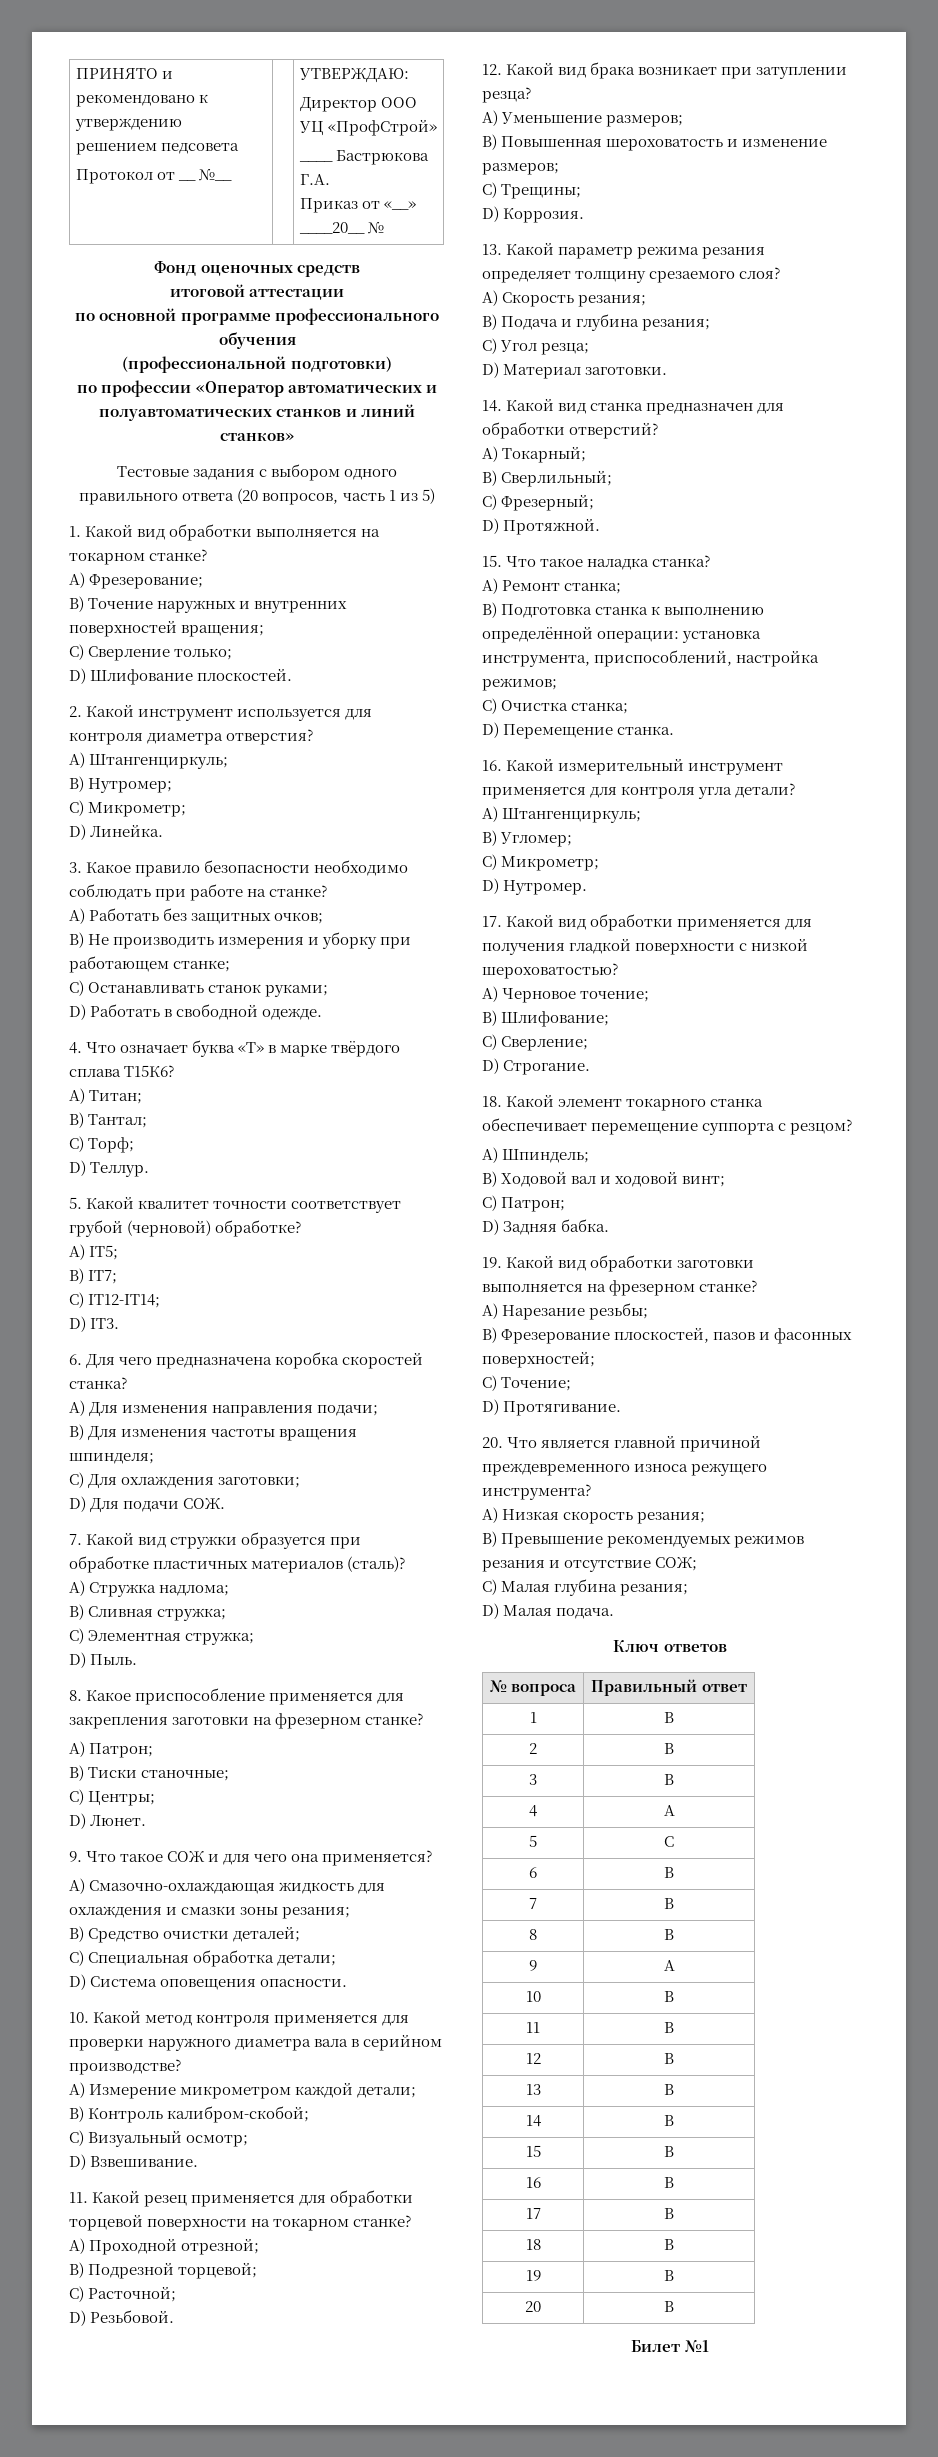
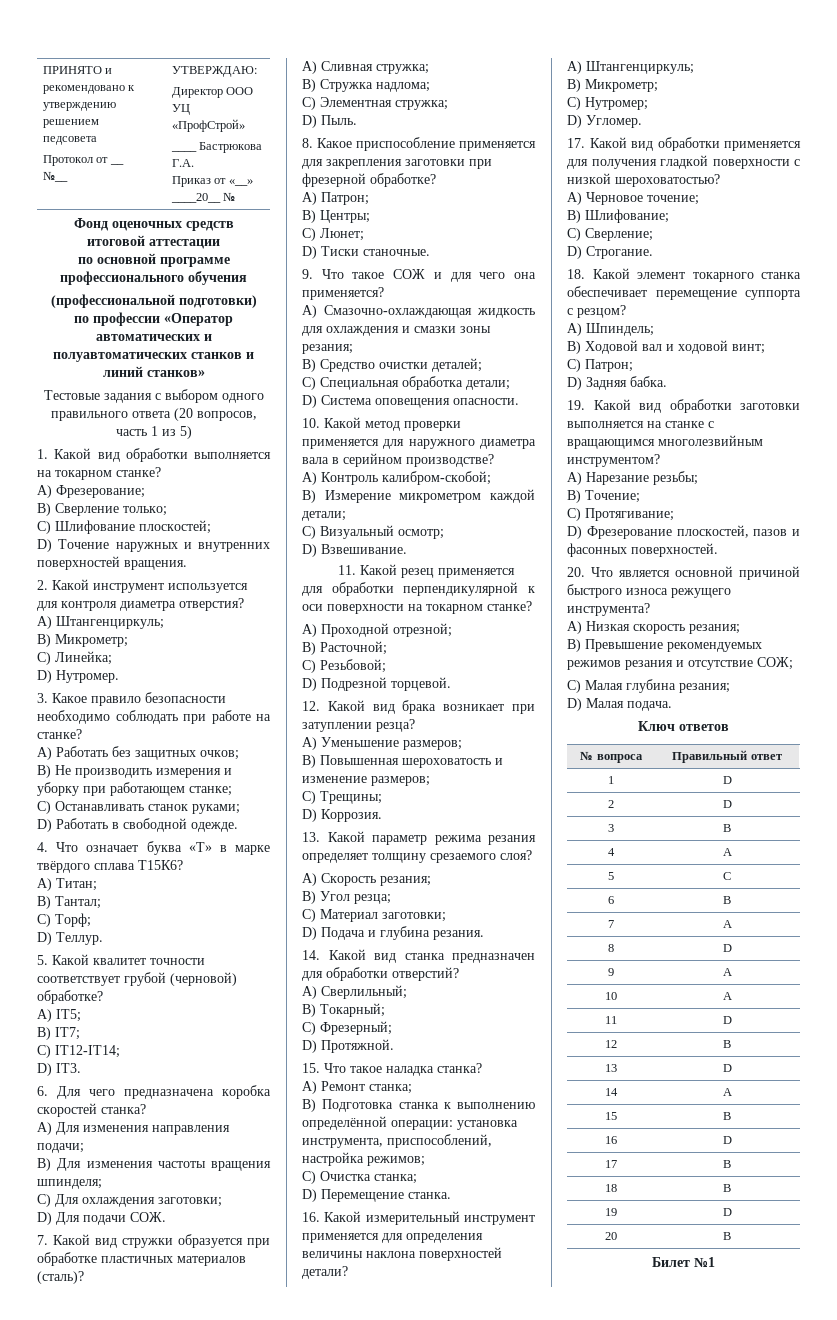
- B) Точение наружных и внутренних поверхностей вращения;
- C) Сверление только;
- D) Шлифование плоскостей.
+ B) Сверление только;
+ C) Шлифование плоскостей;
+ D) Точение наружных и внутренних поверхностей вращения.
  2. Какой инструмент используется для контроля диаметра отверстия?
  A) Штангенциркуль;
- B) Нутромер;
- C) Микрометр;
- D) Линейка.
+ B) Микрометр;
+ C) Линейка;
+ D) Нутромер.
- A) Стружка надлома;
+ A) Сливная стружка;
+ B) Стружка надлома;
- B) Сливная стружка;
- 8. Какое приспособление применяется для закрепления заготовки на фрезерном станке?
+ 8. Какое приспособление применяется для закрепления заготовки при фрезерной обработке?
- B) Тиски станочные;
- C) Центры;
- D) Люнет.
+ B) Центры;
+ C) Люнет;
+ D) Тиски станочные.
- 10. Какой метод контроля применяется для проверки наружного диаметра вала в серийном производстве?
+ 10. Какой метод проверки применяется для наружного диаметра вала в серийном производстве?
- A) Измерение микрометром каждой детали;
+ A) Контроль калибром-скобой;
+ B) Измерение микрометром каждой детали;
- B) Контроль калибром-скобой;
- 11. Какой резец применяется для обработки торцевой поверхности на токарном станке?
+ 11. Какой резец применяется для обработки перпендикулярной к оси поверхности на токарном станке?
- B) Подрезной торцевой;
- C) Расточной;
- D) Резьбовой.
+ B) Расточной;
+ C) Резьбовой;
+ D) Подрезной торцевой.
- B) Подача и глубина резания;
- C) Угол резца;
- D) Материал заготовки.
+ B) Угол резца;
+ C) Материал заготовки;
+ D) Подача и глубина резания.
- A) Токарный;
- B) Сверлильный;
+ A) Сверлильный;
+ B) Токарный;
- 16. Какой измерительный инструмент применяется для контроля угла детали?
+ 16. Какой измерительный инструмент применяется для определения величины наклона поверхностей детали?
  A) Штангенциркуль;
- B) Угломер;
- C) Микрометр;
- D) Нутромер.
+ B) Микрометр;
+ C) Нутромер;
+ D) Угломер.
- 19. Какой вид обработки заготовки выполняется на фрезерном станке?
+ 19. Какой вид обработки заготовки выполняется на станке с вращающимся многолезвийным инструментом?
- B) Фрезерование плоскостей, пазов и фасонных поверхностей;
- C) Точение;
- D) Протягивание.
+ B) Точение;
+ C) Протягивание;
+ D) Фрезерование плоскостей, пазов и фасонных поверхностей.
- 20. Что является главной причиной преждевременного износа режущего инструмента?
+ 20. Что является основной причиной быстрого износа режущего инструмента?
- 1 | B
+ 1 | D
- 2 | B
+ 2 | D
- 7 | B
+ 7 | A
- 8 | B
+ 8 | D
- 10 | B
+ 10 | A
- 11 | B
+ 11 | D
- 13 | B
+ 13 | D
- 14 | B
+ 14 | A
- 16 | B
+ 16 | D
- 19 | B
+ 19 | D

